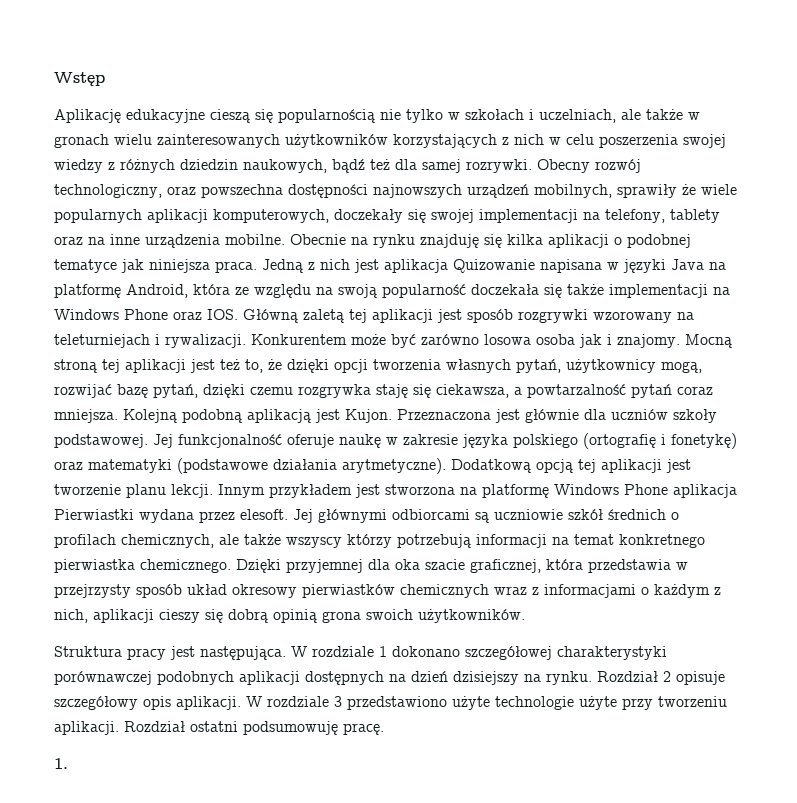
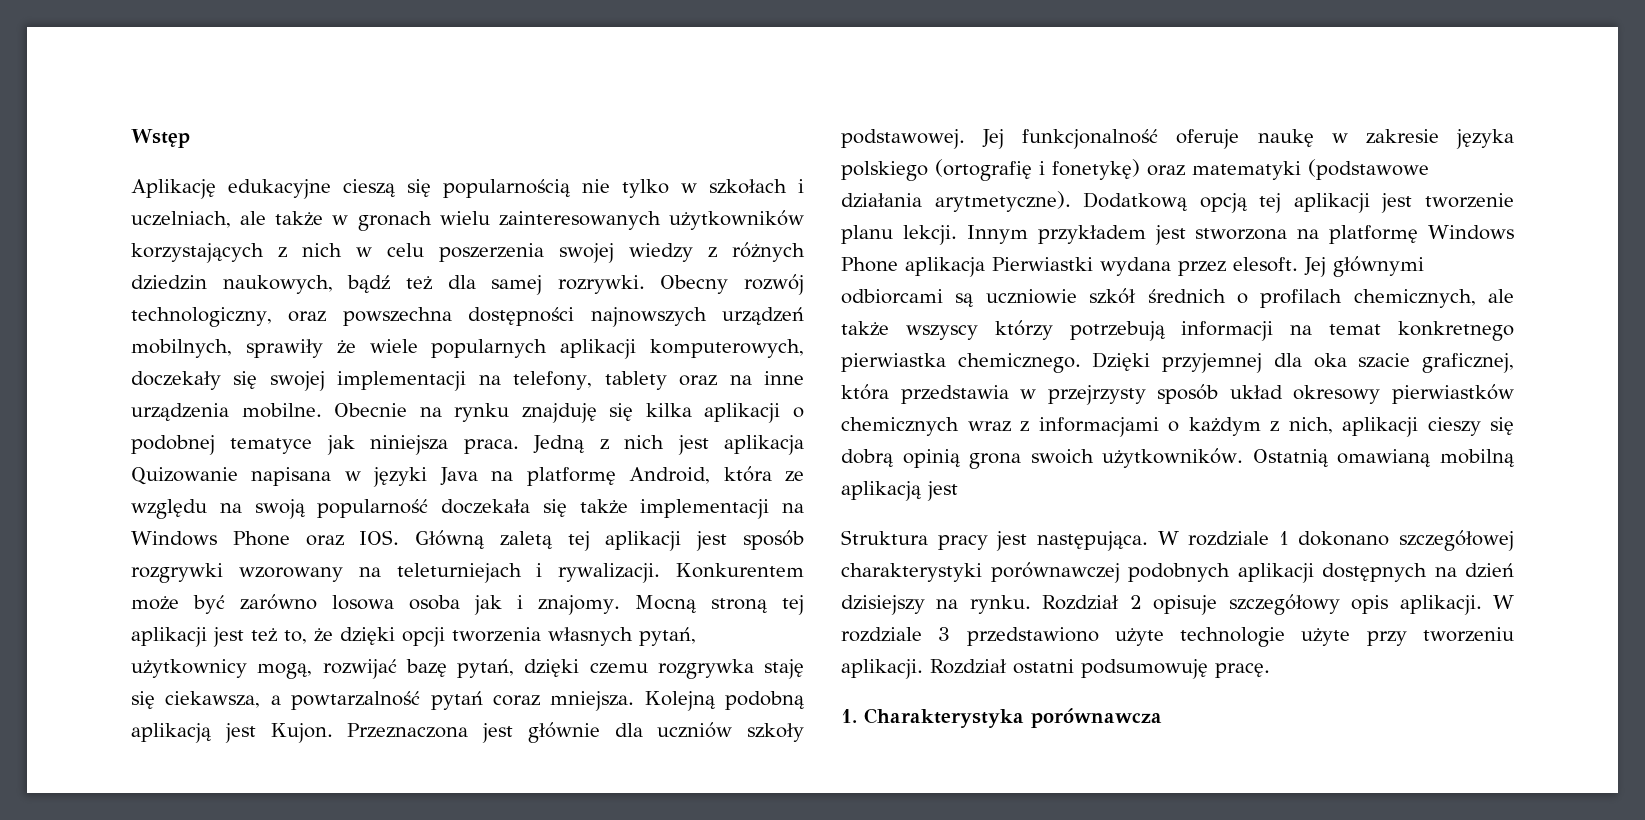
+ Ostatnią omawianą mobilną aplikacją jest
- 1.
+ 1. Charakterystyka porównawcza

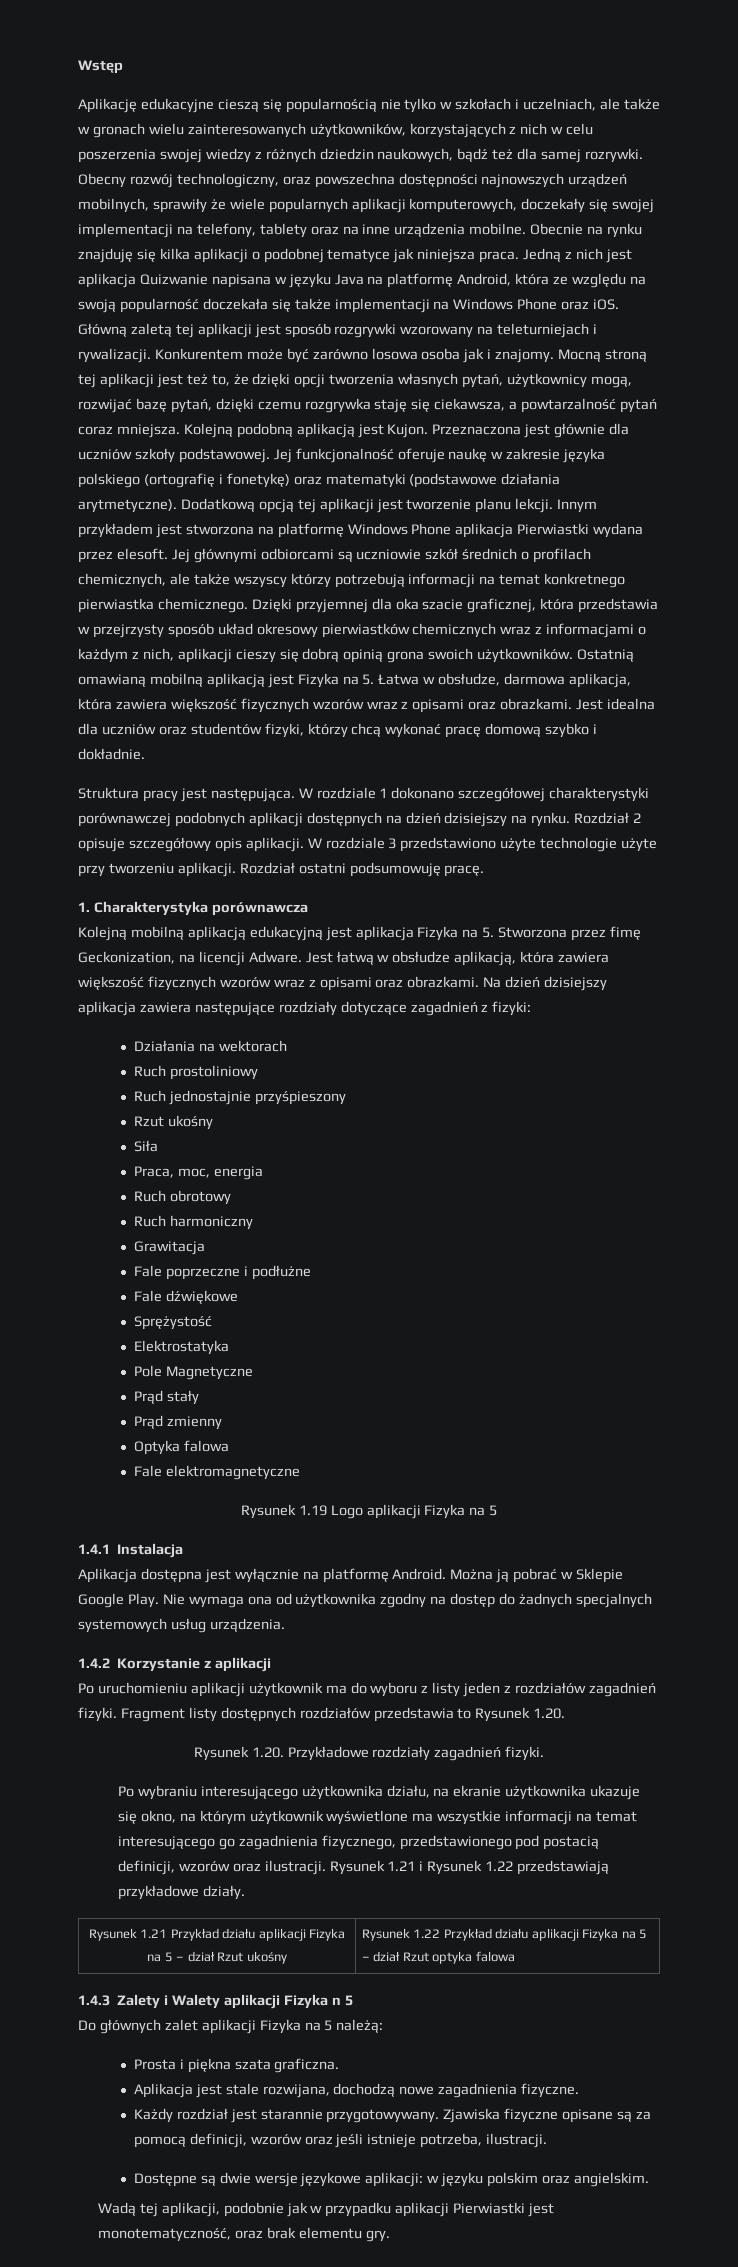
- Aplikację edukacyjne cieszą się popularnością nie tylko w szkołach i uczelniach, ale także w gronach wielu zainteresowanych użytkowników korzystających z nich w celu poszerzenia swojej wiedzy z różnych dziedzin naukowych, bądź też dla samej rozrywki.
+ Aplikację edukacyjne cieszą się popularnością nie tylko w szkołach i uczelniach, ale także w gronach wielu zainteresowanych użytkowników, korzystających z nich w celu poszerzenia swojej wiedzy z różnych dziedzin naukowych, bądź też dla samej rozrywki.
- Jedną z nich jest aplikacja Quizowanie napisana w języki Java na platformę Android, która ze względu na swoją popularność doczekała się także implementacji na Windows Phone oraz IOS. Główną zaletą tej aplikacji jest sposób rozgrywki wzorowany na teleturniejach i rywalizacji.
+ Jedną z nich jest aplikacja Quizwanie napisana w języku Java na platformę Android, która ze względu na swoją popularność doczekała się także implementacji na Windows Phone oraz iOS. Główną zaletą tej aplikacji jest sposób rozgrywki wzorowany na teleturniejach i rywalizacji.
- Ostatnią omawianą mobilną aplikacją jest
+ Ostatnią omawianą mobilną aplikacją jest Fizyka na 5. Łatwa w obsłudze, darmowa aplikacja, która zawiera większość fizycznych wzorów wraz z opisami oraz obrazkami. Jest idealna dla uczniów oraz studentów fizyki, którzy chcą wykonać pracę domową szybko i dokładnie.
+ Kolejną mobilną aplikacją edukacyjną jest aplikacja Fizyka na 5. Stworzona przez fimę Geckonization, na licencji Adware. Jest łatwą w obsłudze aplikacją, która zawiera większość fizycznych wzorów wraz z opisami oraz obrazkami. Na dzień dzisiejszy aplikacja zawiera następujące rozdziały dotyczące zagadnień z fizyki:
+ Działania na wektorach
+ Ruch prostoliniowy
+ Ruch jednostajnie przyśpieszony
+ Rzut ukośny
+ Siła
+ Praca, moc, energia
+ Ruch obrotowy
+ Ruch harmoniczny
+ Grawitacja
+ Fale poprzeczne i podłużne
+ Fale dźwiękowe
+ Sprężystość
+ Elektrostatyka
+ Pole Magnetyczne
+ Prąd stały
+ Prąd zmienny
+ Optyka falowa
+ Fale elektromagnetyczne
+ Rysunek 1.19 Logo aplikacji Fizyka na 5
+ 1.4.1 Instalacja
+ Aplikacja dostępna jest wyłącznie na platformę Android. Można ją pobrać w Sklepie Google Play. Nie wymaga ona od użytkownika zgodny na dostęp do żadnych specjalnych systemowych usług urządzenia.
+ 1.4.2 Korzystanie z aplikacji
+ Po uruchomieniu aplikacji użytkownik ma do wyboru z listy jeden z rozdziałów zagadnień fizyki. Fragment listy dostępnych rozdziałów przedstawia to Rysunek 1.20.
+ Rysunek 1.20. Przykładowe rozdziały zagadnień fizyki.
+ Po wybraniu interesującego użytkownika działu, na ekranie użytkownika ukazuje się okno, na którym użytkownik wyświetlone ma wszystkie informacji na temat interesującego go zagadnienia fizycznego, przedstawionego pod postacią definicji, wzorów oraz ilustracji. Rysunek 1.21 i Rysunek 1.22 przedstawiają przykładowe działy.
+ Rysunek 1.21 Przykład działu aplikacji Fizyka na 5 – dział Rzut ukośny | Rysunek 1.22 Przykład działu aplikacji Fizyka na 5 – dział Rzut optyka falowa
+ 1.4.3 Zalety i Walety aplikacji Fizyka n 5
+ Do głównych zalet aplikacji Fizyka na 5 należą:
+ Prosta i piękna szata graficzna.
+ Aplikacja jest stale rozwijana, dochodzą nowe zagadnienia fizyczne.
+ Każdy rozdział jest starannie przygotowywany. Zjawiska fizyczne opisane są za pomocą definicji, wzorów oraz jeśli istnieje potrzeba, ilustracji.
+ Dostępne są dwie wersje językowe aplikacji: w języku polskim oraz angielskim.
+ Wadą tej aplikacji, podobnie jak w przypadku aplikacji Pierwiastki jest monotematyczność, oraz brak elementu gry.

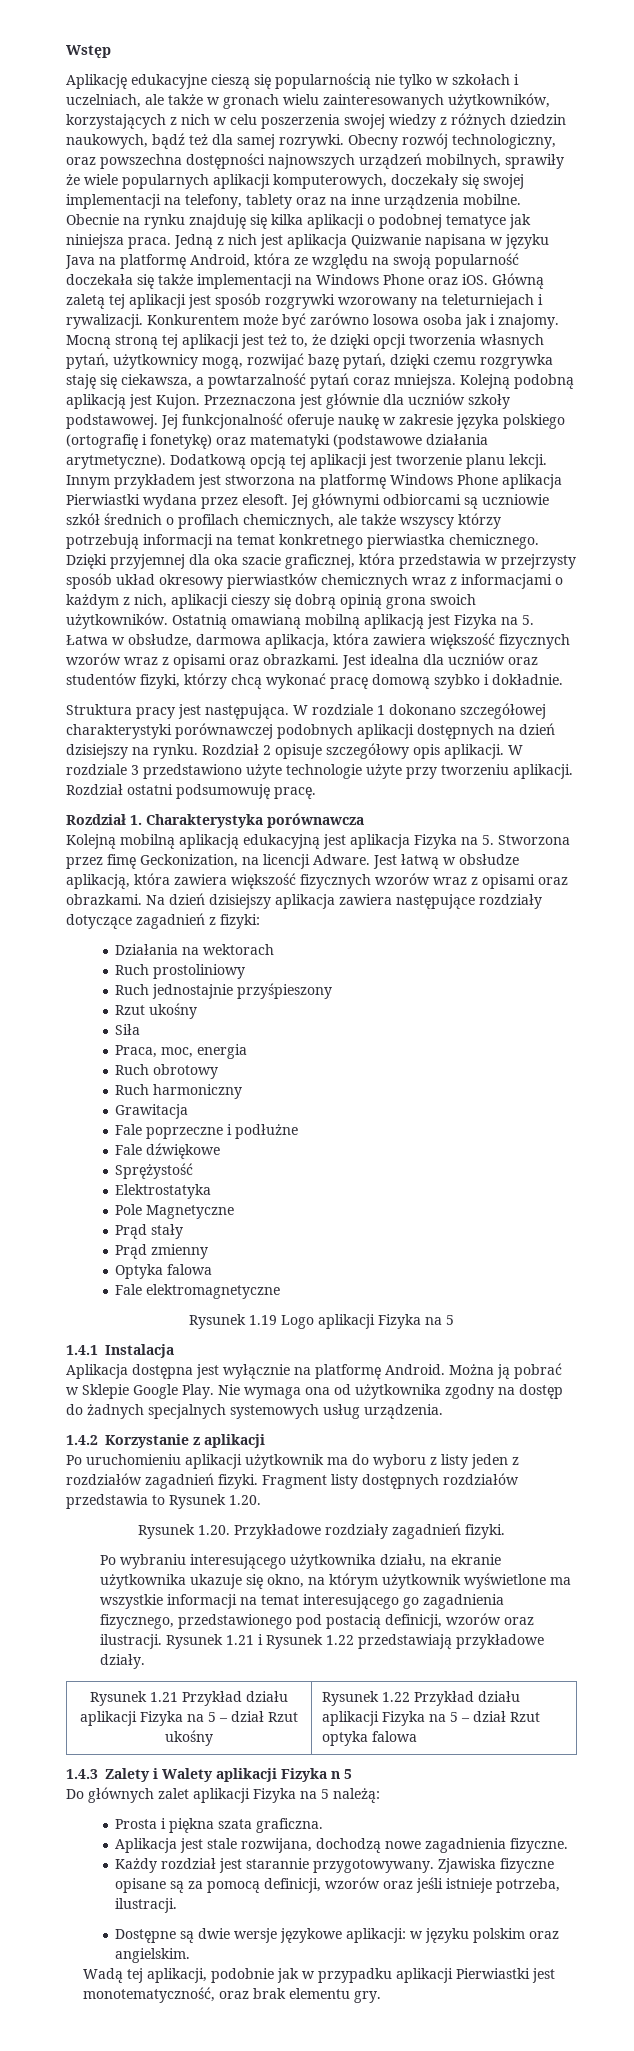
- 1. Charakterystyka porównawcza
+ Rozdział 1. Charakterystyka porównawcza

